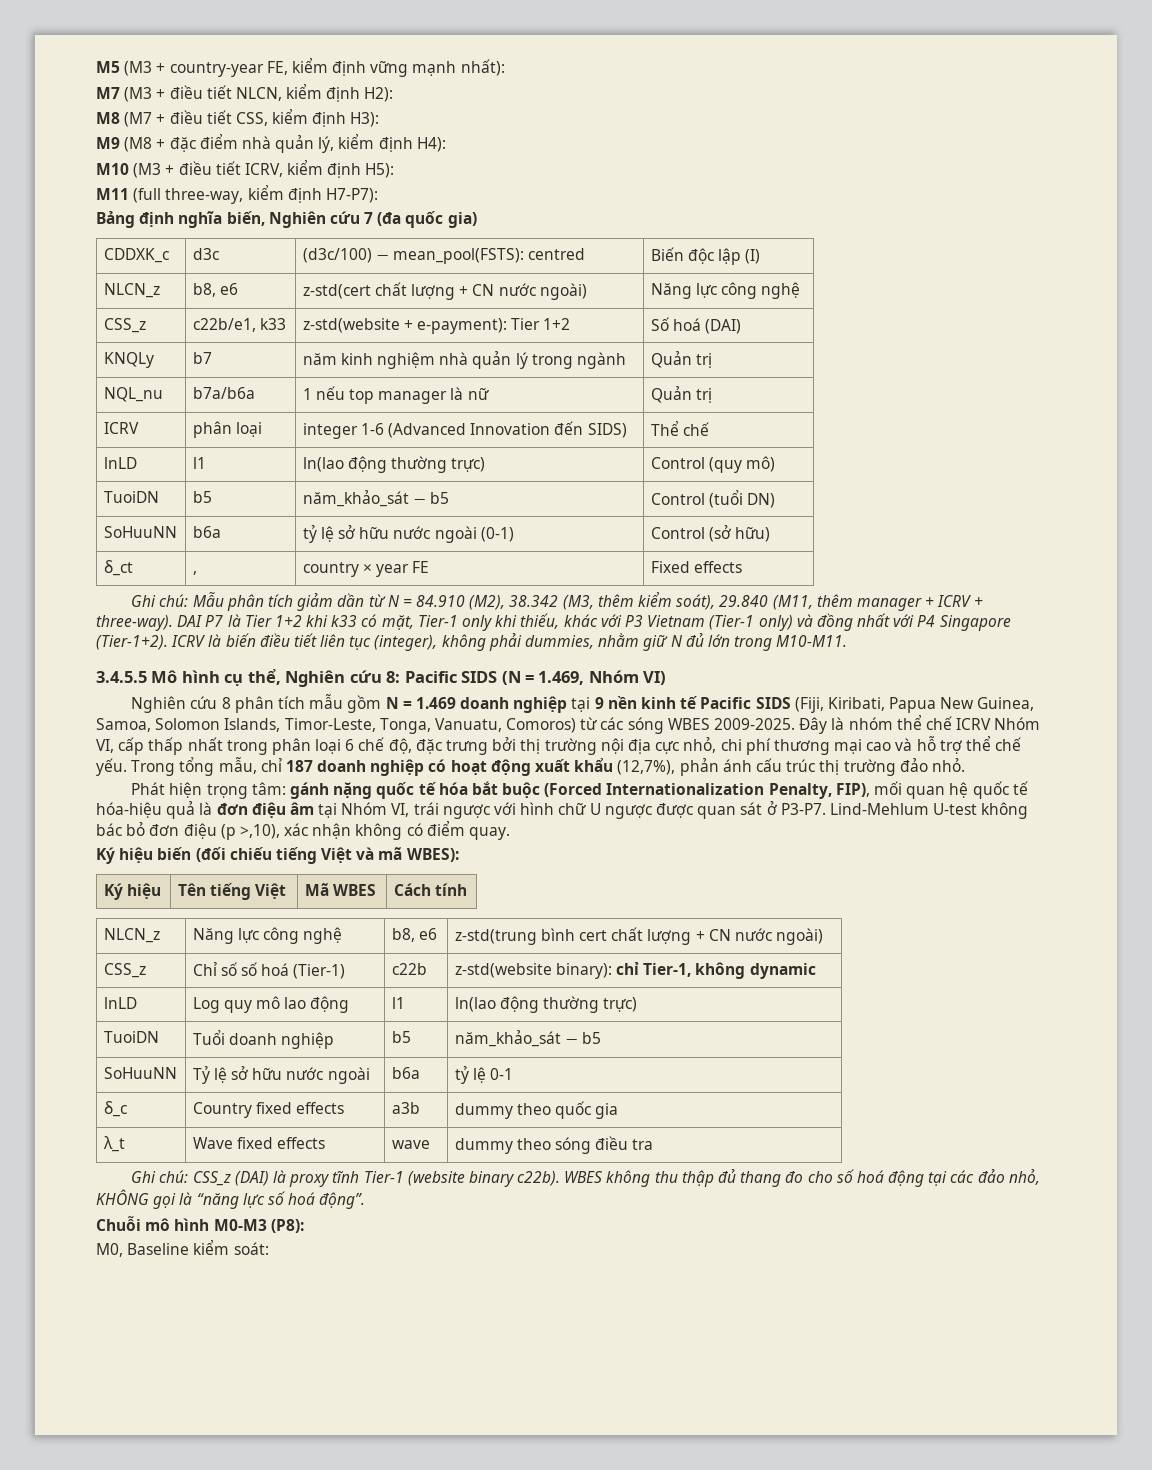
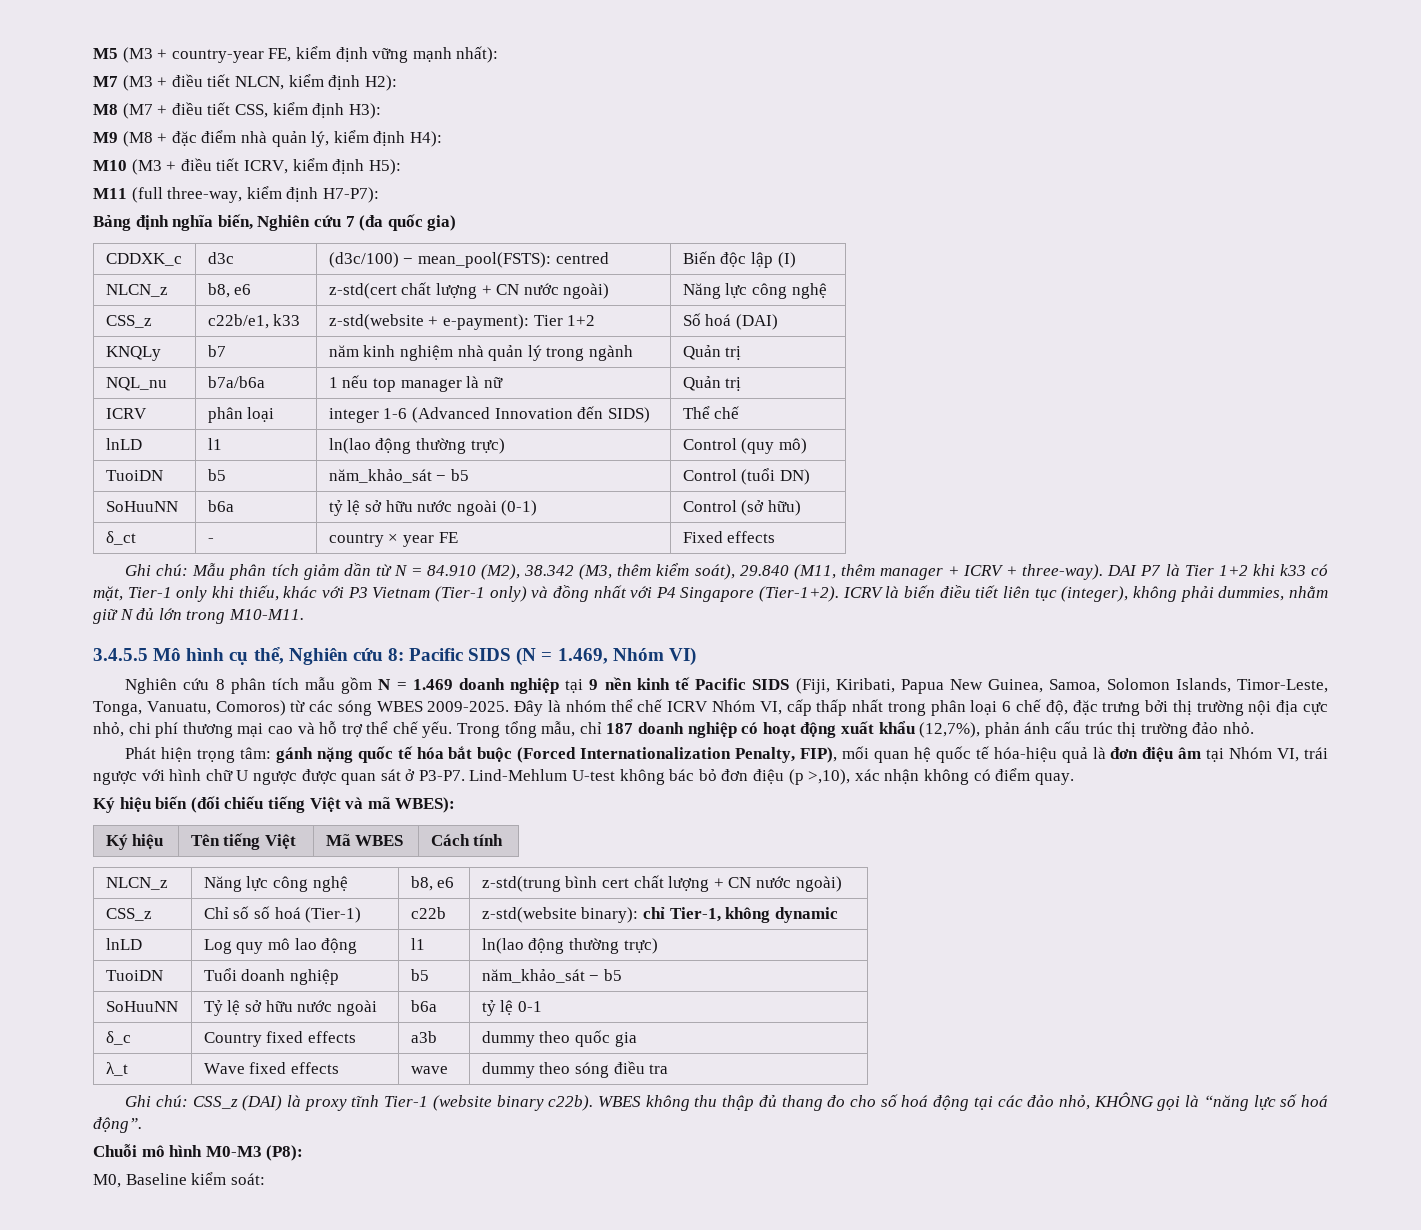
- δ_ct | , | country × year FE | Fixed effects
+ δ_ct | - | country × year FE | Fixed effects

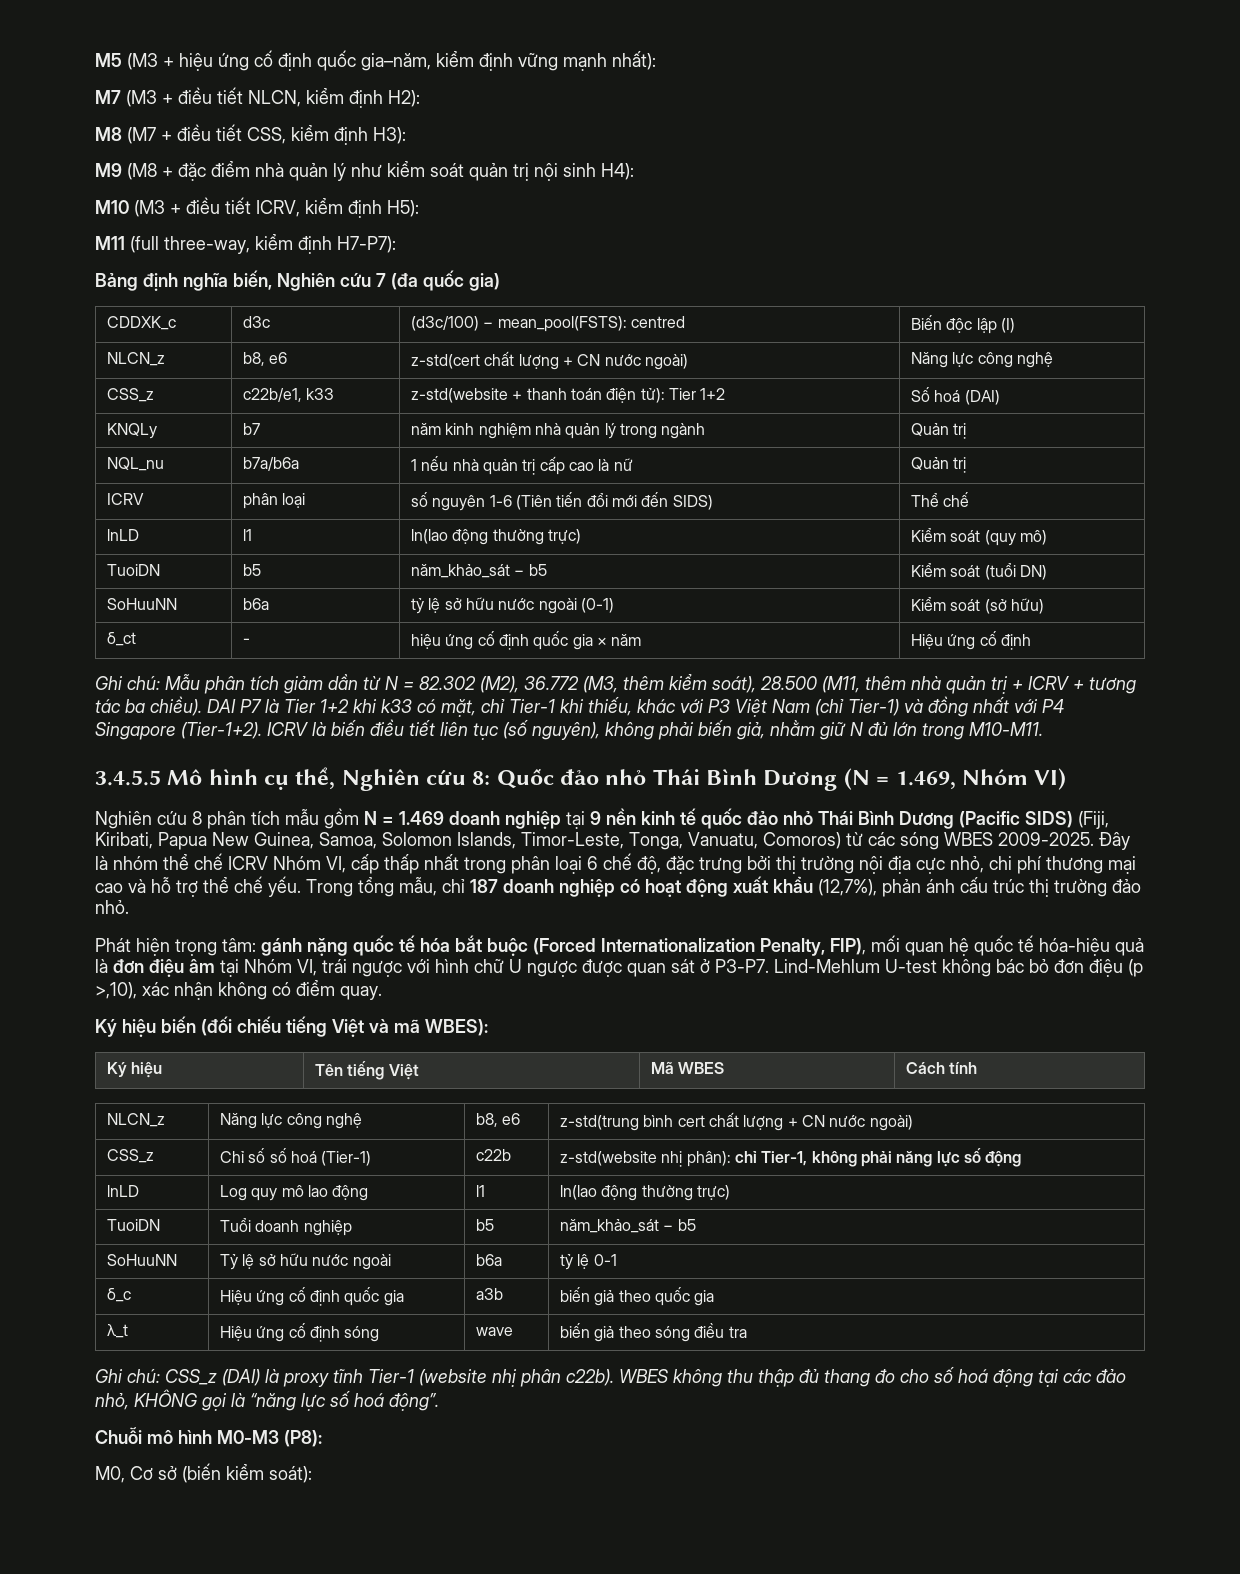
- M5 (M3 + country-year FE, kiểm định vững mạnh nhất):
+ M5 (M3 + hiệu ứng cố định quốc gia–năm, kiểm định vững mạnh nhất):
- M9 (M8 + đặc điểm nhà quản lý, kiểm định H4):
+ M9 (M8 + đặc điểm nhà quản lý như kiểm soát quản trị nội sinh H4):
- CSS_z | c22b/e1, k33 | z-std(website + e-payment): Tier 1+2 | Số hoá (DAI)
+ CSS_z | c22b/e1, k33 | z-std(website + thanh toán điện tử): Tier 1+2 | Số hoá (DAI)
- NQL_nu | b7a/b6a | 1 nếu top manager là nữ | Quản trị
+ NQL_nu | b7a/b6a | 1 nếu nhà quản trị cấp cao là nữ | Quản trị
- ICRV | phân loại | integer 1-6 (Advanced Innovation đến SIDS) | Thể chế
+ ICRV | phân loại | số nguyên 1-6 (Tiên tiến đổi mới đến SIDS) | Thể chế
- lnLD | l1 | ln(lao động thường trực) | Control (quy mô)
+ lnLD | l1 | ln(lao động thường trực) | Kiểm soát (quy mô)
- TuoiDN | b5 | năm_khảo_sát − b5 | Control (tuổi DN)
+ TuoiDN | b5 | năm_khảo_sát − b5 | Kiểm soát (tuổi DN)
- SoHuuNN | b6a | tỷ lệ sở hữu nước ngoài (0-1) | Control (sở hữu)
+ SoHuuNN | b6a | tỷ lệ sở hữu nước ngoài (0-1) | Kiểm soát (sở hữu)
- δ_ct | - | country × year FE | Fixed effects
+ δ_ct | - | hiệu ứng cố định quốc gia × năm | Hiệu ứng cố định
- Ghi chú: Mẫu phân tích giảm dần từ N = 84.910 (M2), 38.342 (M3, thêm kiểm soát), 29.840 (M11, thêm manager + ICRV + three-way).
+ Ghi chú: Mẫu phân tích giảm dần từ N = 82.302 (M2), 36.772 (M3, thêm kiểm soát), 28.500 (M11, thêm nhà quản trị + ICRV + tương tác ba chiều).
- DAI P7 là Tier 1+2 khi k33 có mặt, Tier-1 only khi thiếu, khác với P3 Vietnam (Tier-1 only) và đồng nhất với P4 Singapore (Tier-1+2).
+ DAI P7 là Tier 1+2 khi k33 có mặt, chỉ Tier-1 khi thiếu, khác với P3 Việt Nam (chỉ Tier-1) và đồng nhất với P4 Singapore (Tier-1+2).
- ICRV là biến điều tiết liên tục (integer), không phải dummies, nhằm giữ N đủ lớn trong M10-M11.
+ ICRV là biến điều tiết liên tục (số nguyên), không phải biến giả, nhằm giữ N đủ lớn trong M10-M11.
- 3.4.5.5 Mô hình cụ thể, Nghiên cứu 8: Pacific SIDS (N = 1.469, Nhóm VI)
+ 3.4.5.5 Mô hình cụ thể, Nghiên cứu 8: Quốc đảo nhỏ Thái Bình Dương (N = 1.469, Nhóm VI)
- Nghiên cứu 8 phân tích mẫu gồm N = 1.469 doanh nghiệp tại 9 nền kinh tế Pacific SIDS (Fiji, Kiribati, Papua New Guinea, Samoa, Solomon Islands, Timor-Leste, Tonga, Vanuatu, Comoros) từ các sóng WBES 2009-2025.
+ Nghiên cứu 8 phân tích mẫu gồm N = 1.469 doanh nghiệp tại 9 nền kinh tế quốc đảo nhỏ Thái Bình Dương (Pacific SIDS) (Fiji, Kiribati, Papua New Guinea, Samoa, Solomon Islands, Timor-Leste, Tonga, Vanuatu, Comoros) từ các sóng WBES 2009-2025.
- CSS_z | Chỉ số số hoá (Tier-1) | c22b | z-std(website binary): chỉ Tier-1, không dynamic
+ CSS_z | Chỉ số số hoá (Tier-1) | c22b | z-std(website nhị phân): chỉ Tier-1, không phải năng lực số động
- δ_c | Country fixed effects | a3b | dummy theo quốc gia
+ δ_c | Hiệu ứng cố định quốc gia | a3b | biến giả theo quốc gia
- λ_t | Wave fixed effects | wave | dummy theo sóng điều tra
+ λ_t | Hiệu ứng cố định sóng | wave | biến giả theo sóng điều tra
- Ghi chú: CSS_z (DAI) là proxy tĩnh Tier-1 (website binary c22b).
+ Ghi chú: CSS_z (DAI) là proxy tĩnh Tier-1 (website nhị phân c22b).
- M0, Baseline kiểm soát:
+ M0, Cơ sở (biến kiểm soát):

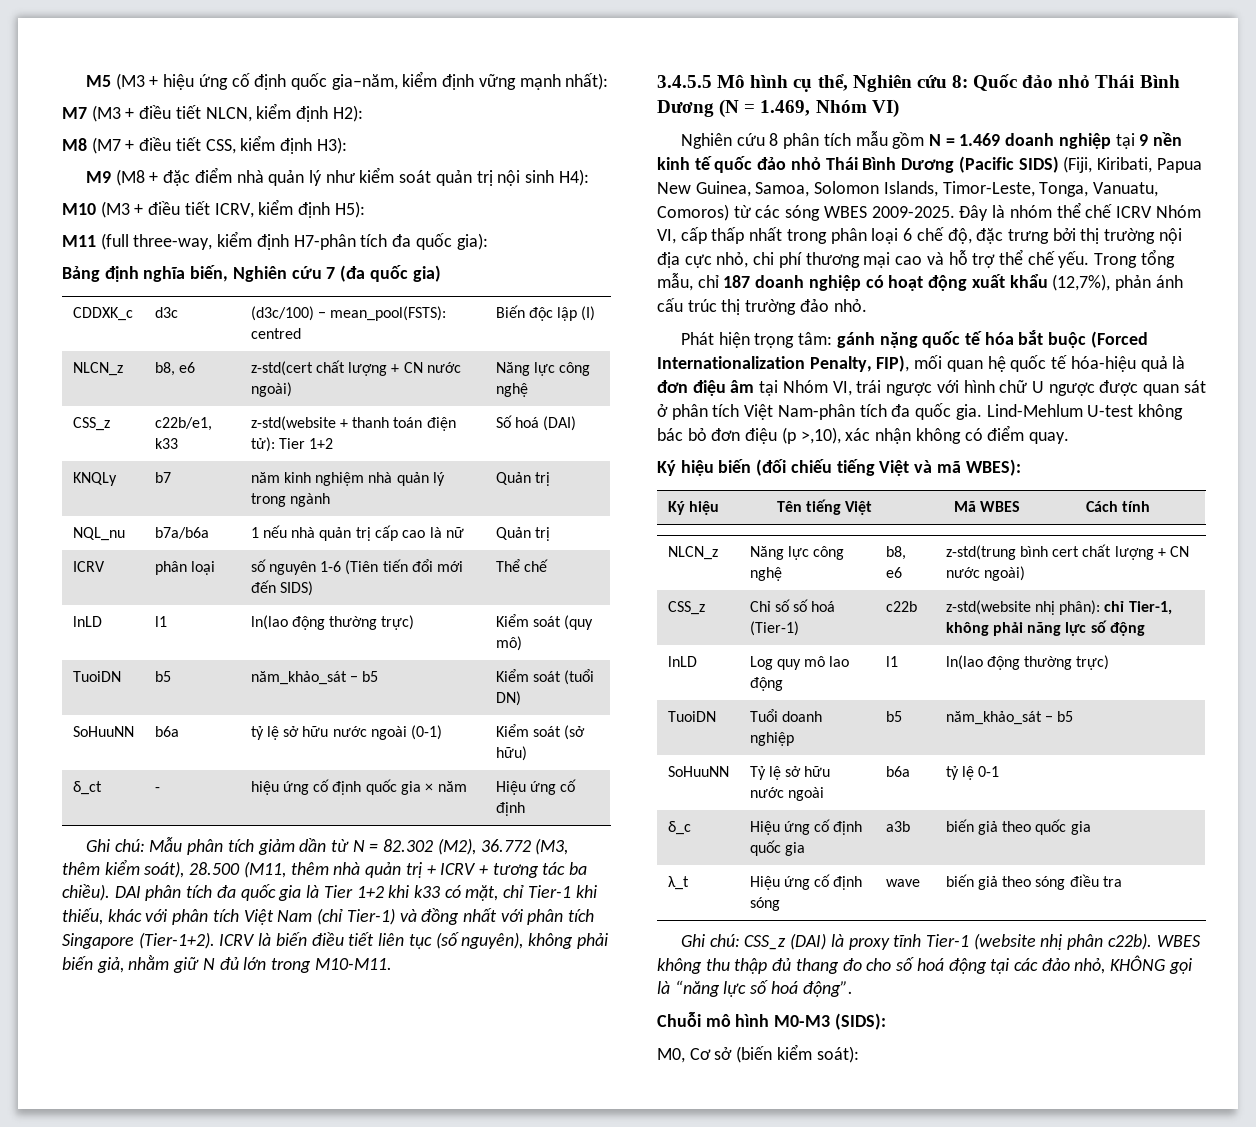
- M11 (full three-way, kiểm định H7-P7):
+ M11 (full three-way, kiểm định H7-phân tích đa quốc gia):
- DAI P7 là Tier 1+2 khi k33 có mặt, chỉ Tier-1 khi thiếu, khác với P3 Việt Nam (chỉ Tier-1) và đồng nhất với P4 Singapore (Tier-1+2).
+ DAI phân tích đa quốc gia là Tier 1+2 khi k33 có mặt, chỉ Tier-1 khi thiếu, khác với phân tích Việt Nam (chỉ Tier-1) và đồng nhất với phân tích Singapore (Tier-1+2).
- Phát hiện trọng tâm: gánh nặng quốc tế hóa bắt buộc (Forced Internationalization Penalty, FIP), mối quan hệ quốc tế hóa-hiệu quả là đơn điệu âm tại Nhóm VI, trái ngược với hình chữ U ngược được quan sát ở P3-P7.
+ Phát hiện trọng tâm: gánh nặng quốc tế hóa bắt buộc (Forced Internationalization Penalty, FIP), mối quan hệ quốc tế hóa-hiệu quả là đơn điệu âm tại Nhóm VI, trái ngược với hình chữ U ngược được quan sát ở phân tích Việt Nam-phân tích đa quốc gia.
- Chuỗi mô hình M0-M3 (P8):
+ Chuỗi mô hình M0-M3 (SIDS):

